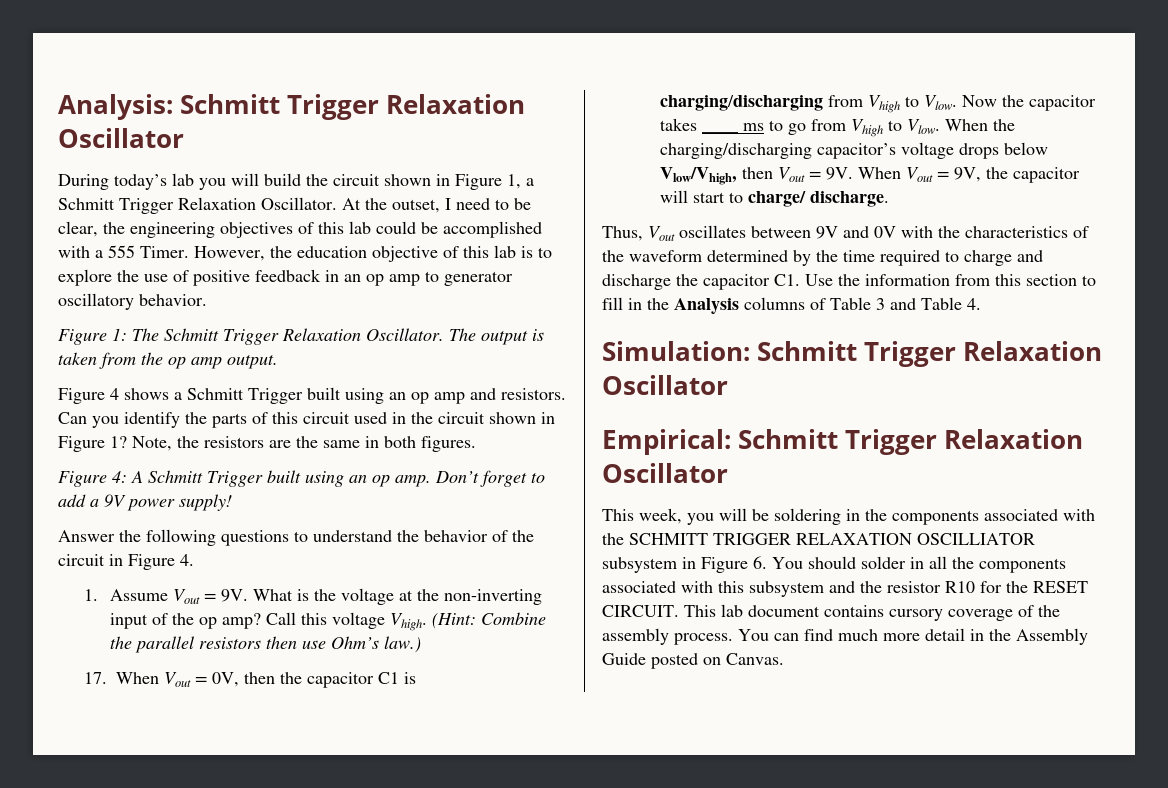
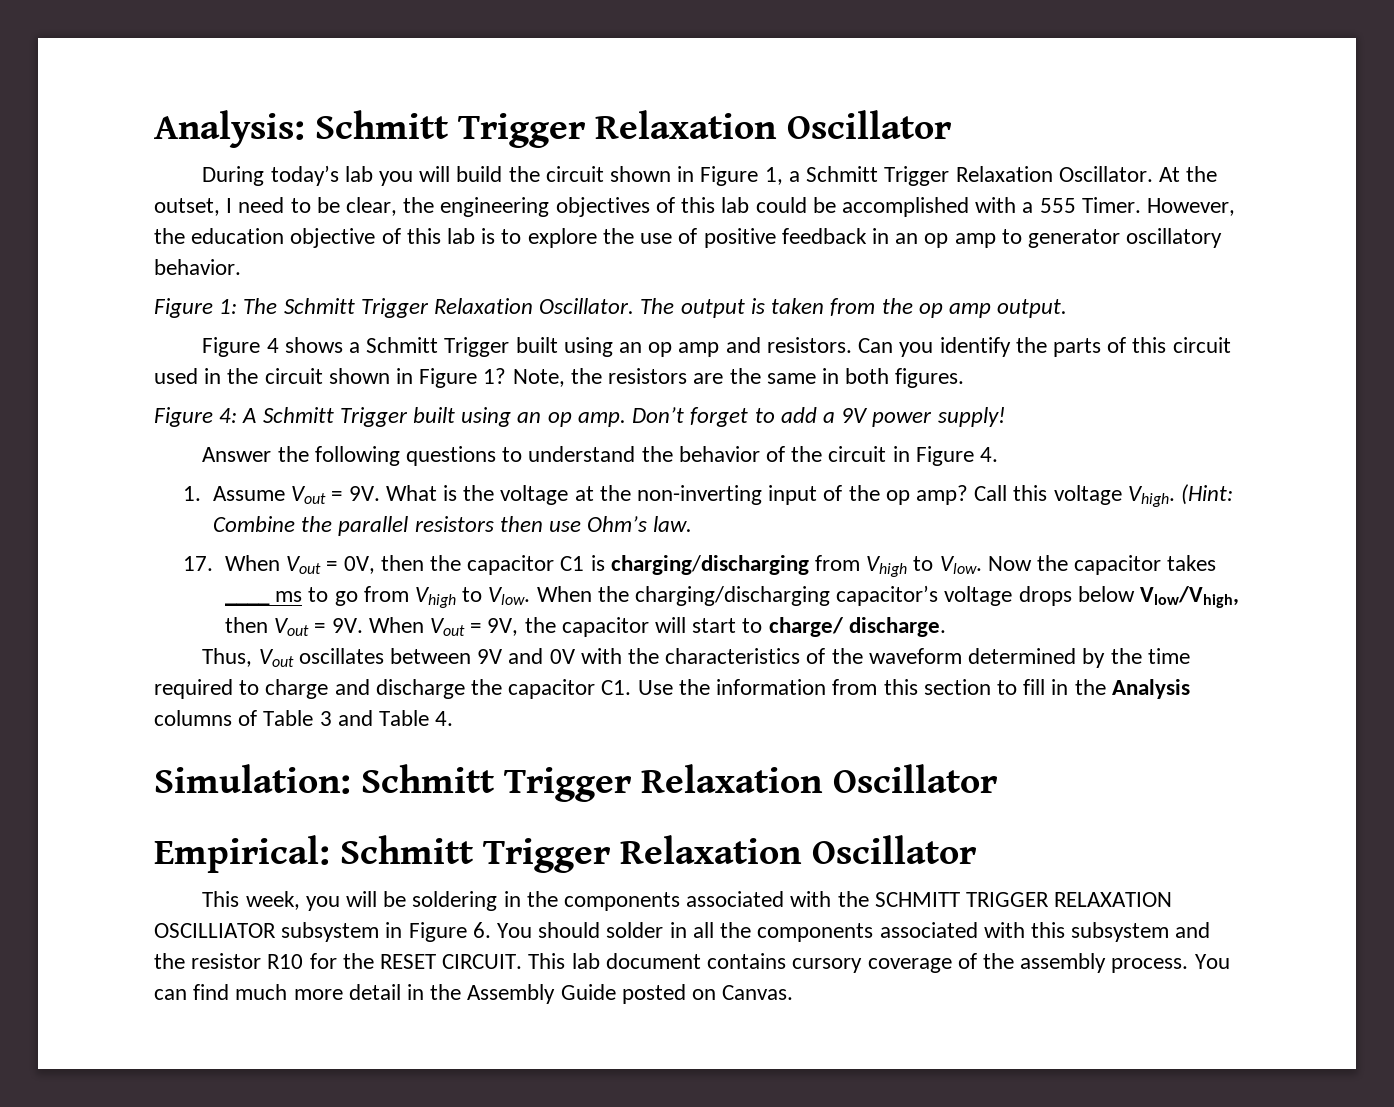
- (Hint: Combine the parallel resistors then use Ohm’s law.)
+ (Hint: Combine the parallel resistors then use Ohm’s law.

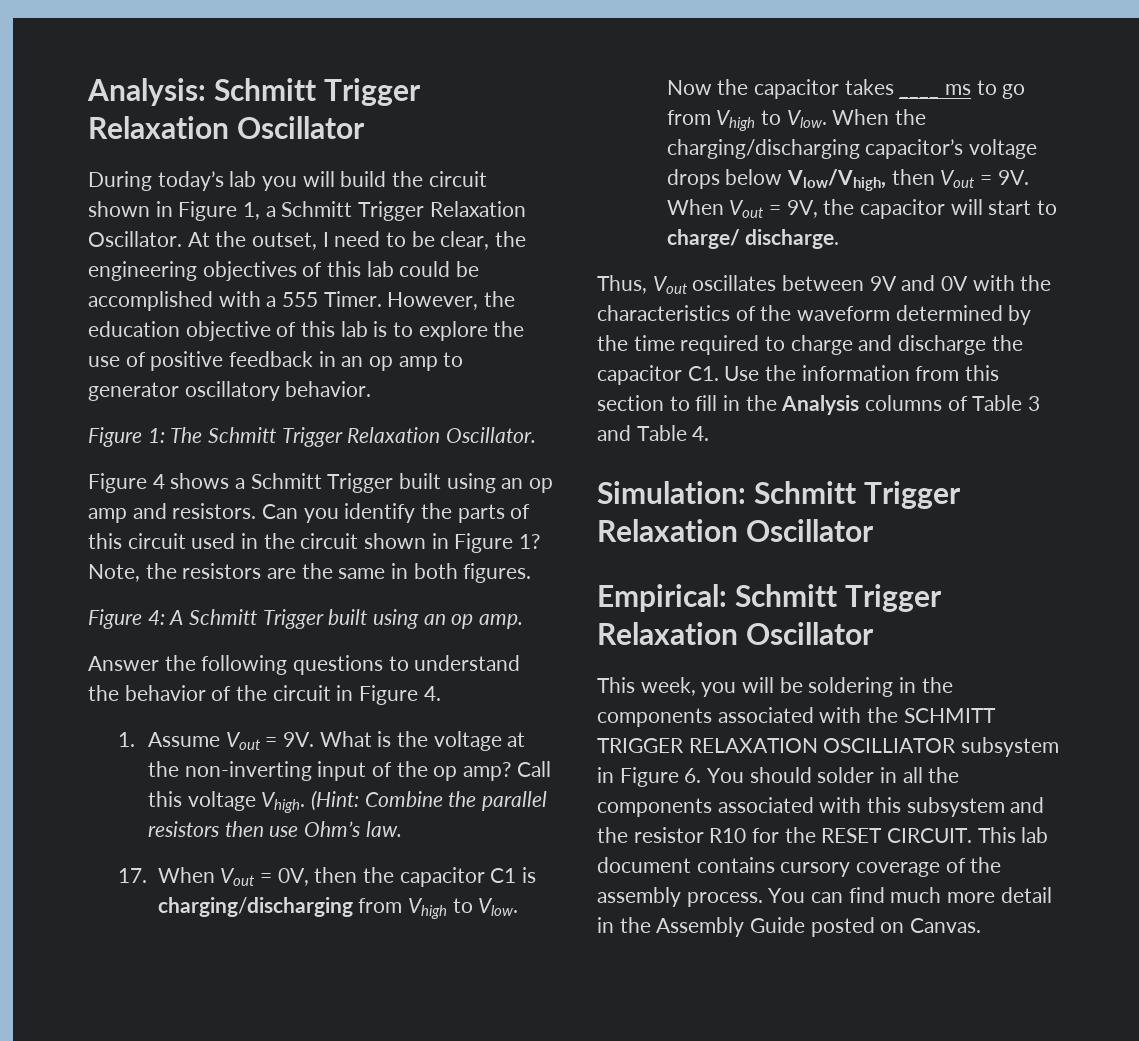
- The output is taken from the op amp output.
- Don’t forget to add a 9V power supply!

